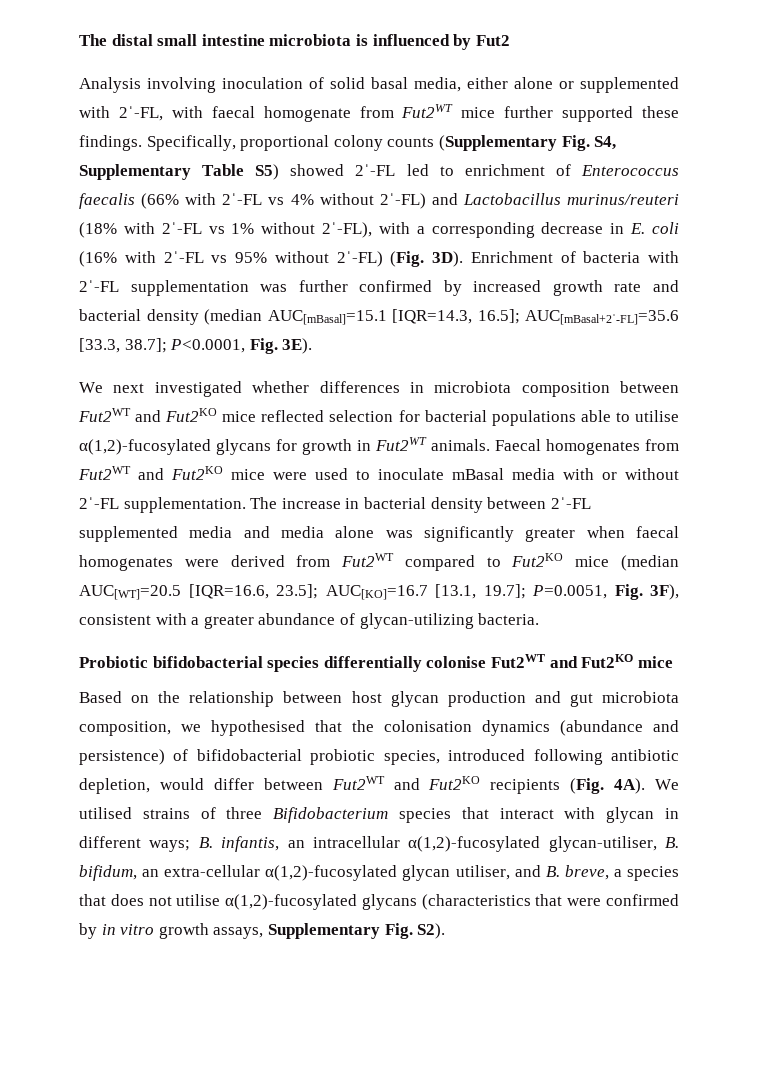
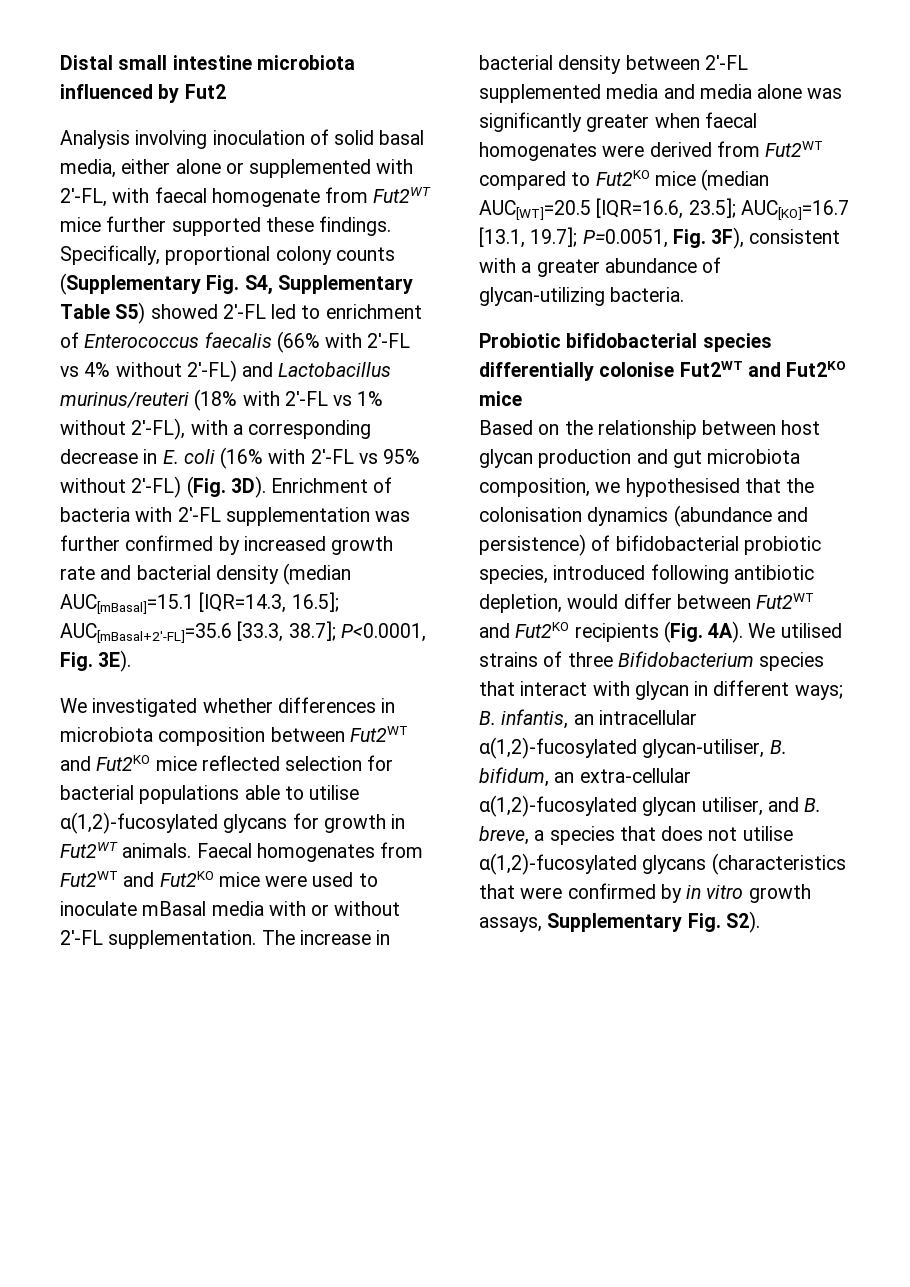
- The distal small intestine microbiota is influenced by Fut2
+ Distal small intestine microbiota influenced by Fut2
- We next investigated whether differences in microbiota composition between Fut2WT and Fut2KO mice reflected selection for bacterial populations able to utilise α(1,2)-fucosylated glycans for growth in Fut2WT animals.
+ We investigated whether differences in microbiota composition between Fut2WT and Fut2KO mice reflected selection for bacterial populations able to utilise α(1,2)-fucosylated glycans for growth in Fut2WT animals.

